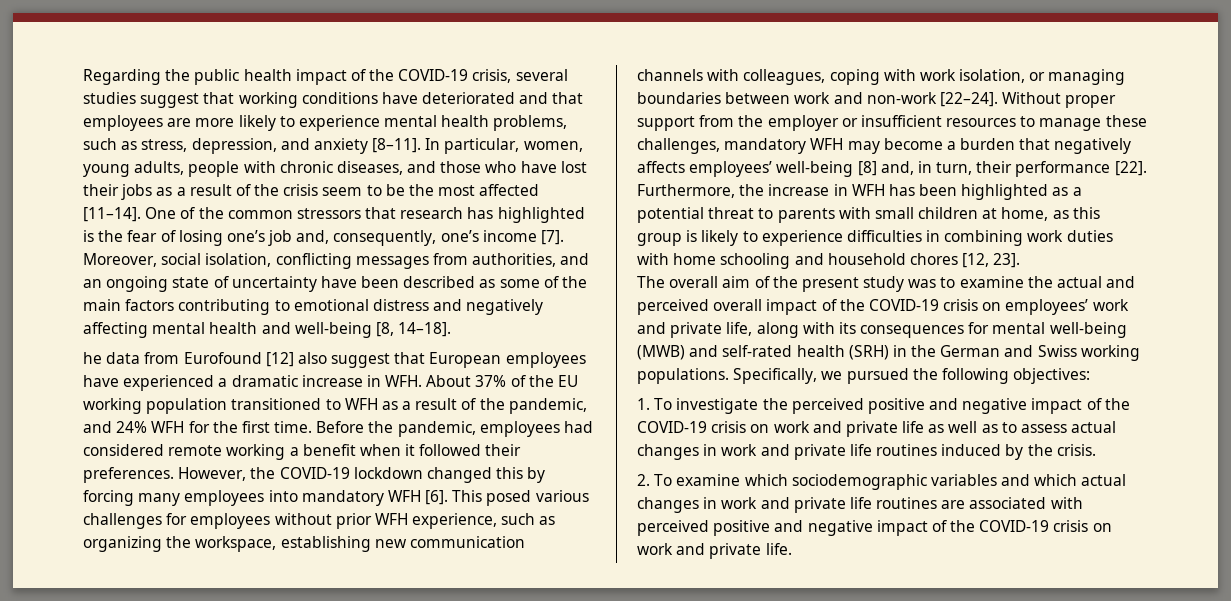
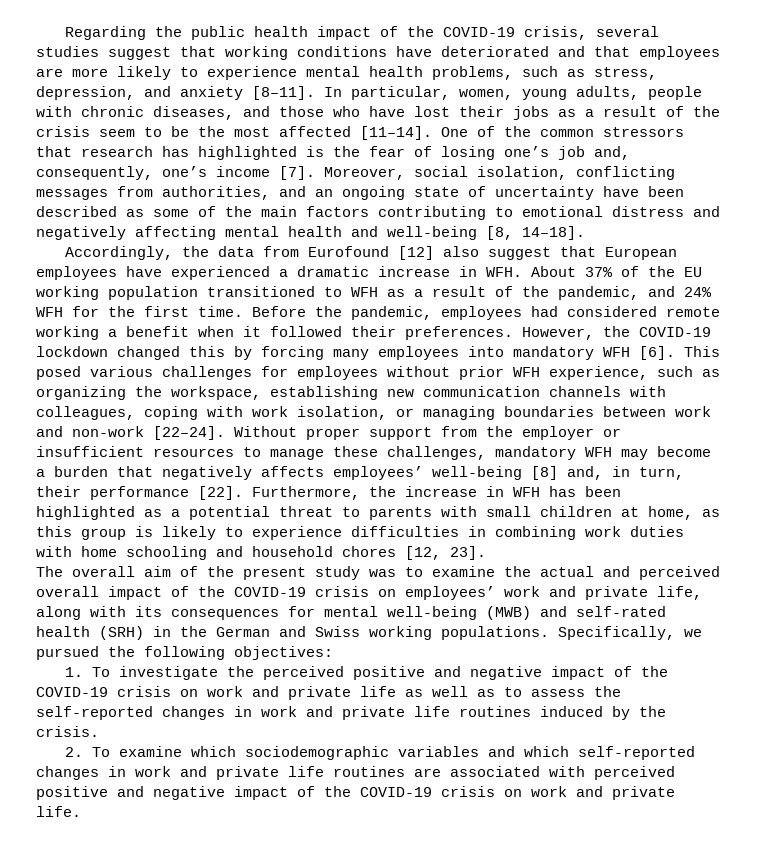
- he data from Eurofound [12] also suggest that European employees have experienced a dramatic increase in WFH. About 37% of the EU working population transitioned to WFH as a result of the pandemic, and 24% WFH for the first time.
+ Accordingly, the data from Eurofound [12] also suggest that European employees have experienced a dramatic increase in WFH. About 37% of the EU working population transitioned to WFH as a result of the pandemic, and 24% WFH for the first time.
- 1. To investigate the perceived positive and negative impact of the COVID-19 crisis on work and private life as well as to assess actual changes in work and private life routines induced by the crisis.
+ 1. To investigate the perceived positive and negative impact of the COVID-19 crisis on work and private life as well as to assess the self-reported changes in work and private life routines induced by the crisis.
- 2. To examine which sociodemographic variables and which actual changes in work and private life routines are associated with perceived positive and negative impact of the COVID-19 crisis on work and private life.
+ 2. To examine which sociodemographic variables and which self-reported changes in work and private life routines are associated with perceived positive and negative impact of the COVID-19 crisis on work and private life.

